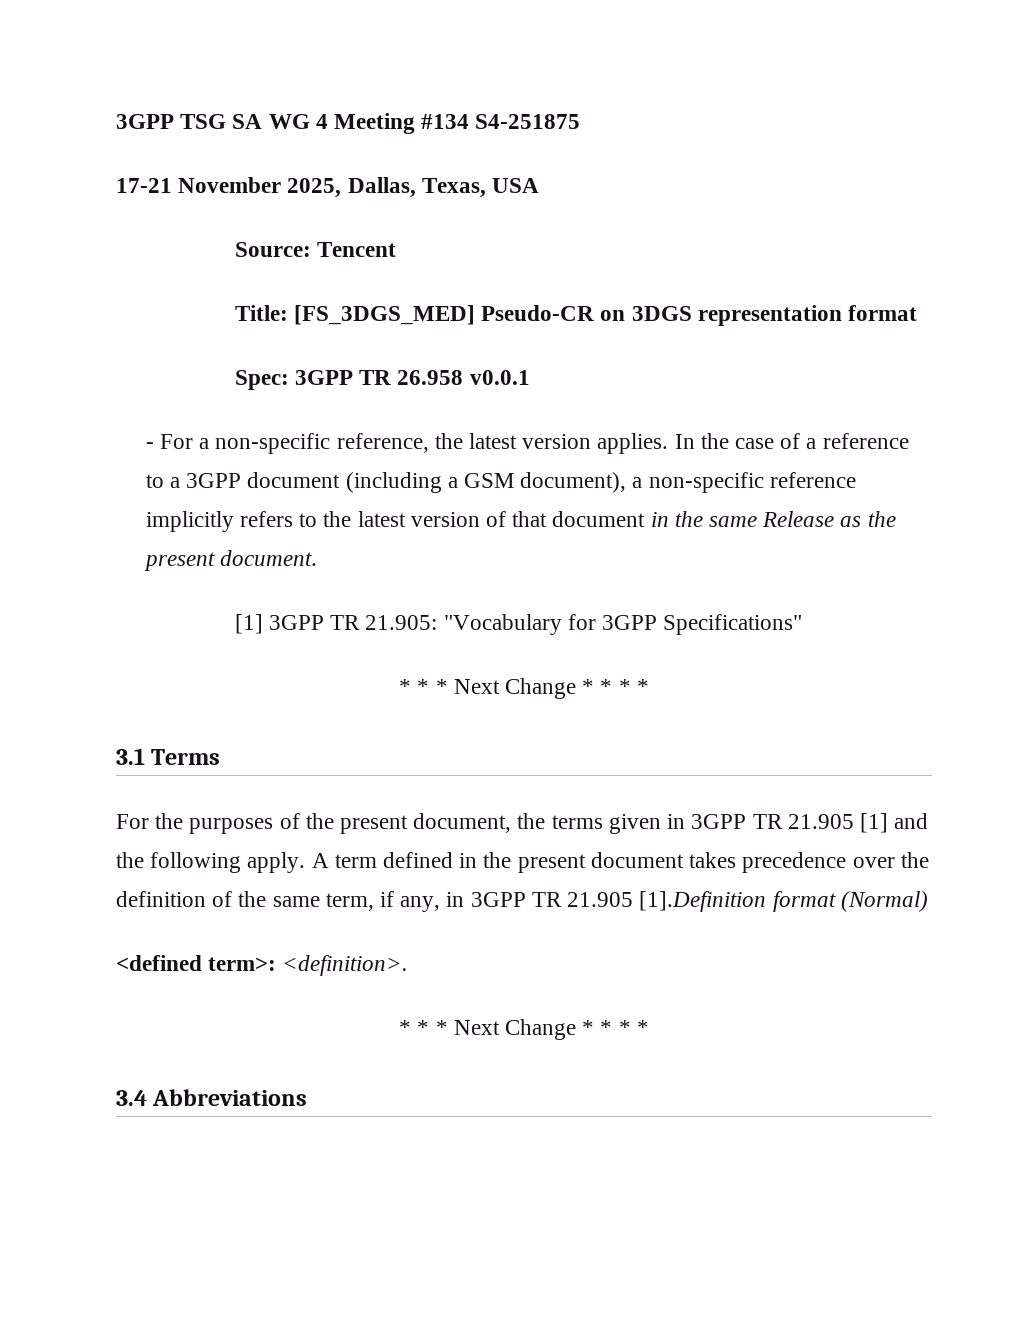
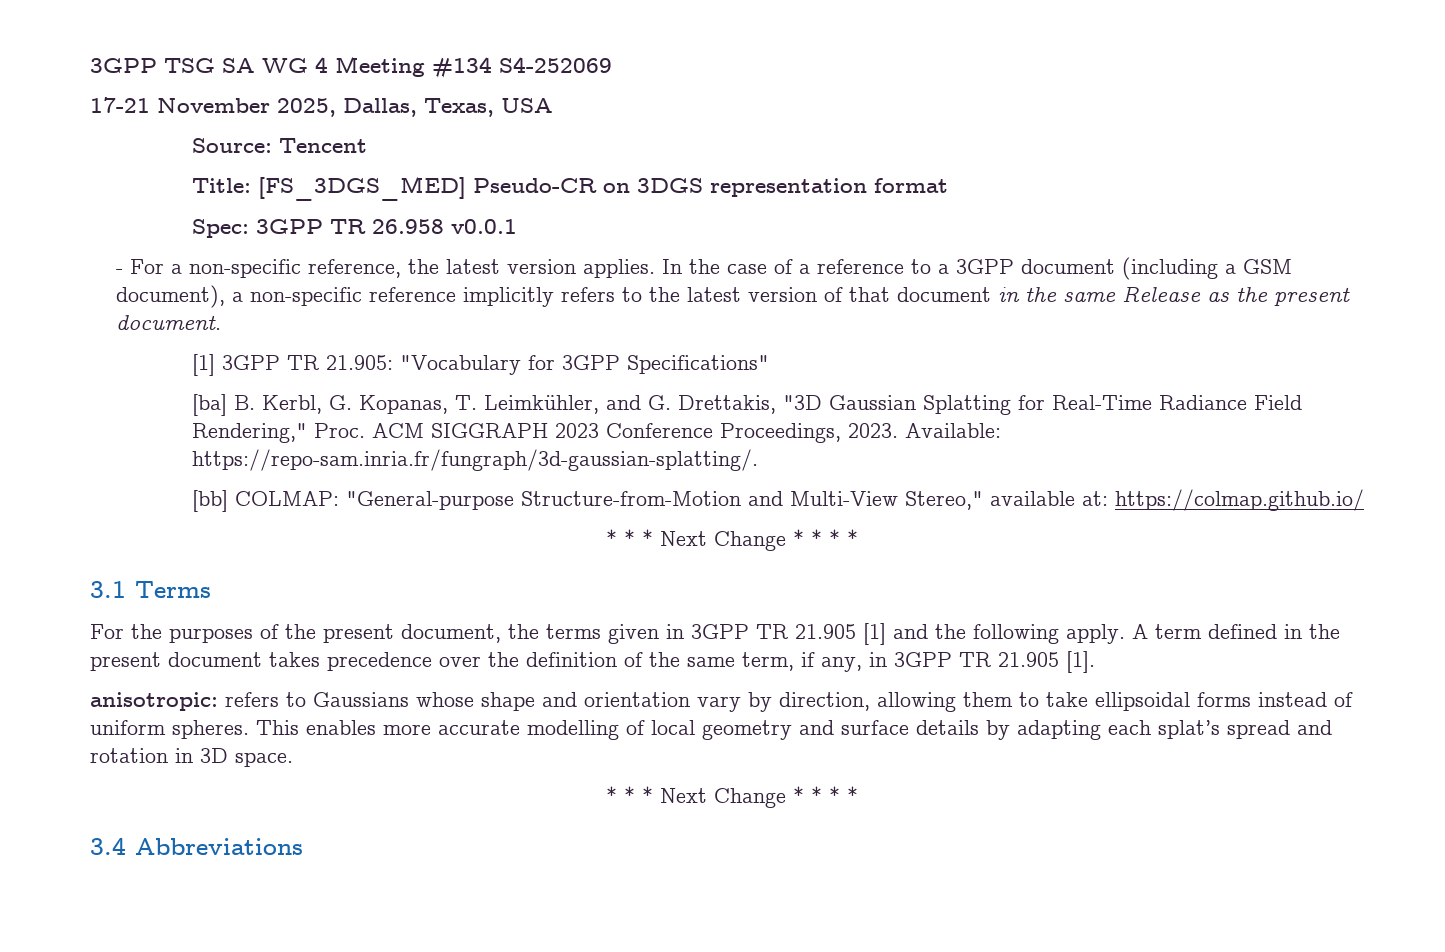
- 3GPP TSG SA WG 4 Meeting #134 S4-251875
+ 3GPP TSG SA WG 4 Meeting #134 S4-252069
+ [ba] B. Kerbl, G. Kopanas, T. Leimkühler, and G. Drettakis, "3D Gaussian Splatting for Real-Time Radiance Field Rendering," Proc. ACM SIGGRAPH 2023 Conference Proceedings, 2023. Available: https://repo-sam.inria.fr/fungraph/3d-gaussian-splatting/.
+ [bb] COLMAP: "General-purpose Structure-from-Motion and Multi-View Stereo," available at: https://colmap.github.io/
- A term defined in the present document takes precedence over the definition of the same term, if any, in 3GPP TR 21.905 [1].Definition format (Normal)
- <defined term>: <definition>.
+ A term defined in the present document takes precedence over the definition of the same term, if any, in 3GPP TR 21.905 [1].
+ anisotropic: refers to Gaussians whose shape and orientation vary by direction, allowing them to take ellipsoidal forms instead of uniform spheres. This enables more accurate modelling of local geometry and surface details by adapting each splat’s spread and rotation in 3D space.

